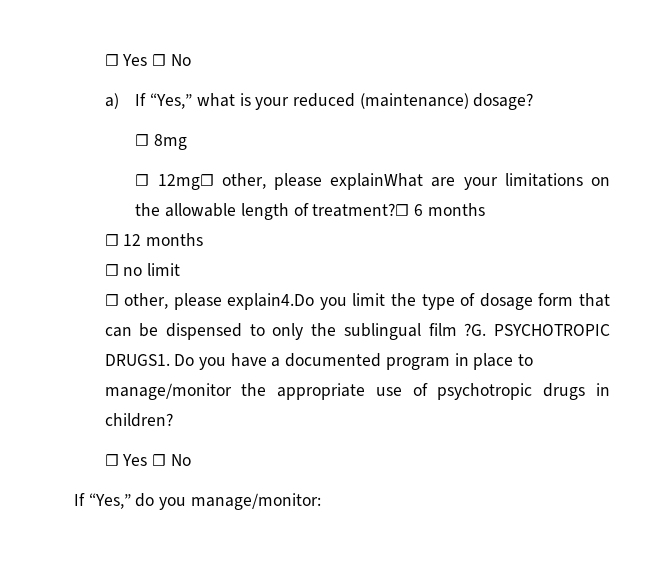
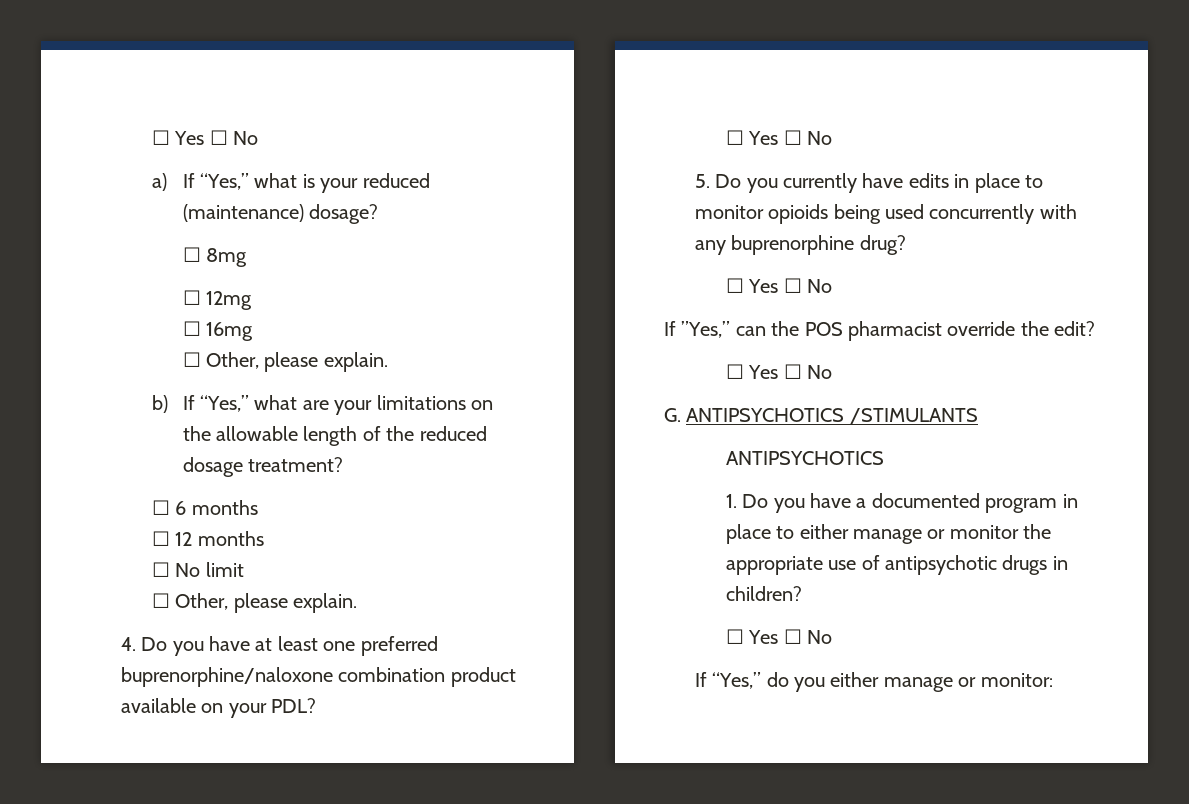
- ☐ 12mg☐ other, please explainWhat are your limitations on the allowable length of treatment?☐ 6 months
+ ☐ 12mg
+ ☐ 16mg
+ ☐ Other, please explain.
+ b) If “Yes,” what are your limitations on the allowable length of the reduced dosage treatment?
+ ☐ 6 months
- ☐ no limit
- ☐ other, please explain4.Do you limit the type of dosage form that can be dispensed to only the sublingual film ?G. PSYCHOTROPIC DRUGS1. Do you have a documented program in place to manage/monitor the appropriate use of psychotropic drugs in children?
+ ☐ No limit
+ ☐ Other, please explain.
+ 4. Do you have at least one preferred buprenorphine/naloxone combination product available on your PDL?
+ ☐ Yes ☐ No
+ 5. Do you currently have edits in place to monitor opioids being used concurrently with any buprenorphine drug?
+ ☐ Yes ☐ No
+ If ”Yes,” can the POS pharmacist override the edit?
+ ☐ Yes ☐ No
+ G. ANTIPSYCHOTICS /STIMULANTS
+ ANTIPSYCHOTICS
+ 1. Do you have a documented program in place to either manage or monitor the appropriate use of antipsychotic drugs in children?
- If “Yes,” do you manage/monitor:
+ If “Yes,” do you either manage or monitor:

